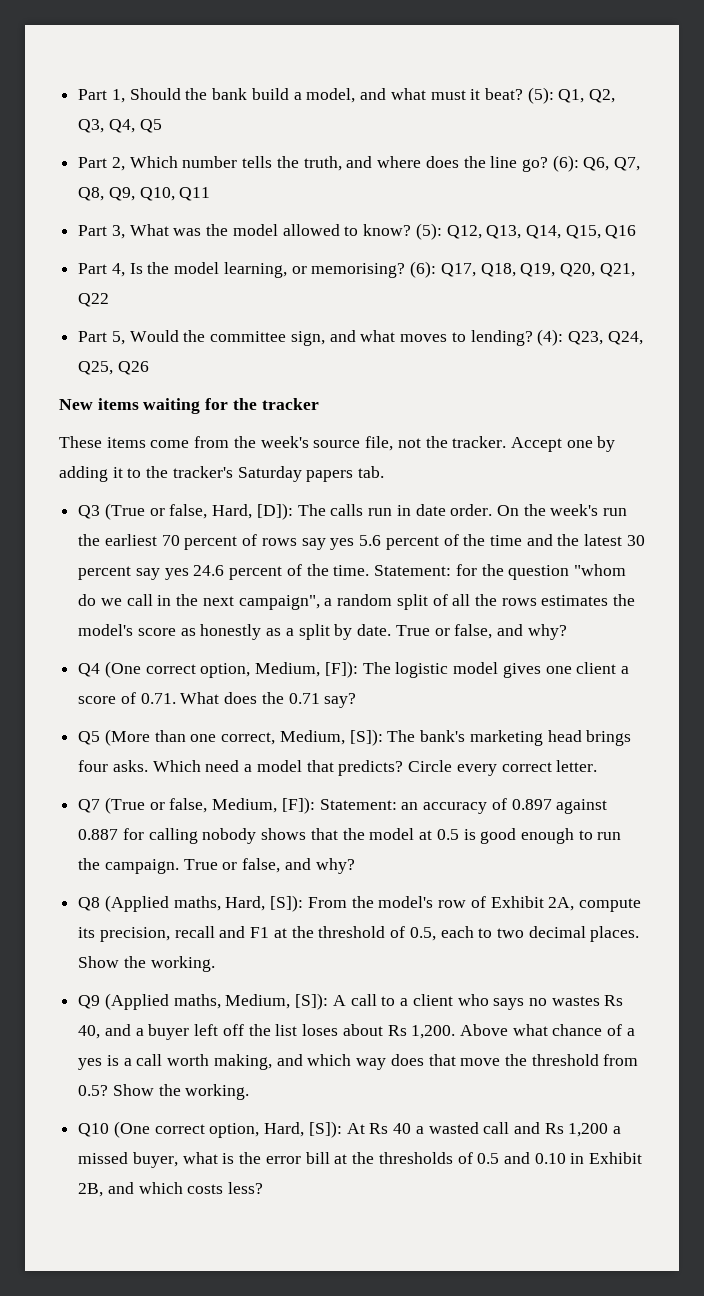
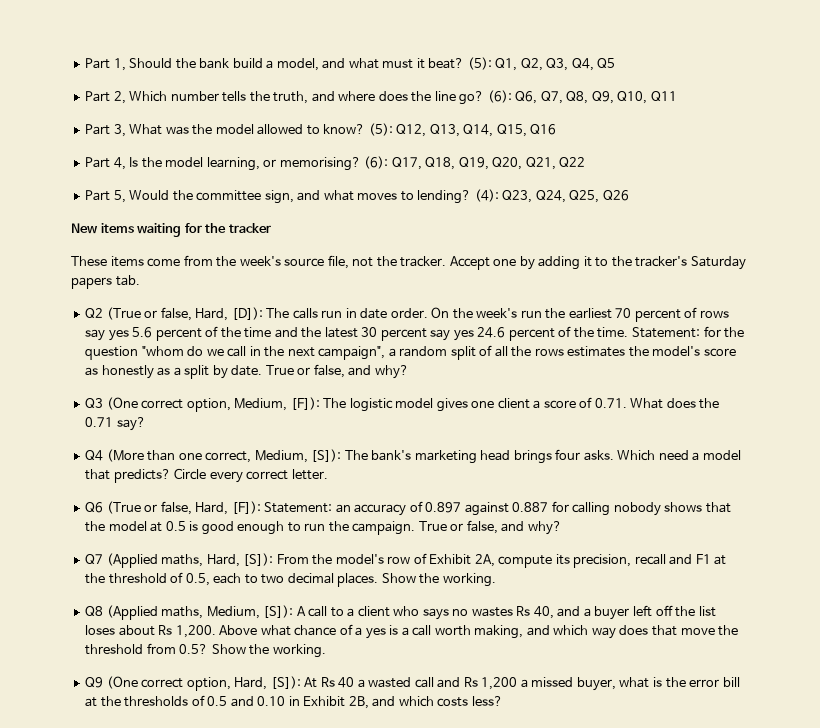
- Q3 (True or false, Hard, [D]): The calls run in date order.
+ Q2 (True or false, Hard, [D]): The calls run in date order.
- Q4 (One correct option, Medium, [F]): The logistic model gives one client a score of 0.71. What does the 0.71 say?
+ Q3 (One correct option, Medium, [F]): The logistic model gives one client a score of 0.71. What does the 0.71 say?
- Q5 (More than one correct, Medium, [S]): The bank's marketing head brings four asks.
+ Q4 (More than one correct, Medium, [S]): The bank's marketing head brings four asks.
- Q7 (True or false, Medium, [F]): Statement: an accuracy of 0.897 against 0.887 for calling nobody shows that the model at 0.5 is good enough to run the campaign.
+ Q6 (True or false, Hard, [F]): Statement: an accuracy of 0.897 against 0.887 for calling nobody shows that the model at 0.5 is good enough to run the campaign.
- Q8 (Applied maths, Hard, [S]): From the model's row of Exhibit 2A, compute its precision, recall and F1 at the threshold of 0.5, each to two decimal places.
+ Q7 (Applied maths, Hard, [S]): From the model's row of Exhibit 2A, compute its precision, recall and F1 at the threshold of 0.5, each to two decimal places.
- Q9 (Applied maths, Medium, [S]): A call to a client who says no wastes Rs 40, and a buyer left off the list loses about Rs 1,200.
+ Q8 (Applied maths, Medium, [S]): A call to a client who says no wastes Rs 40, and a buyer left off the list loses about Rs 1,200.
- Q10 (One correct option, Hard, [S]): At Rs 40 a wasted call and Rs 1,200 a missed buyer, what is the error bill at the thresholds of 0.5 and 0.10 in Exhibit 2B, and which costs less?
+ Q9 (One correct option, Hard, [S]): At Rs 40 a wasted call and Rs 1,200 a missed buyer, what is the error bill at the thresholds of 0.5 and 0.10 in Exhibit 2B, and which costs less?

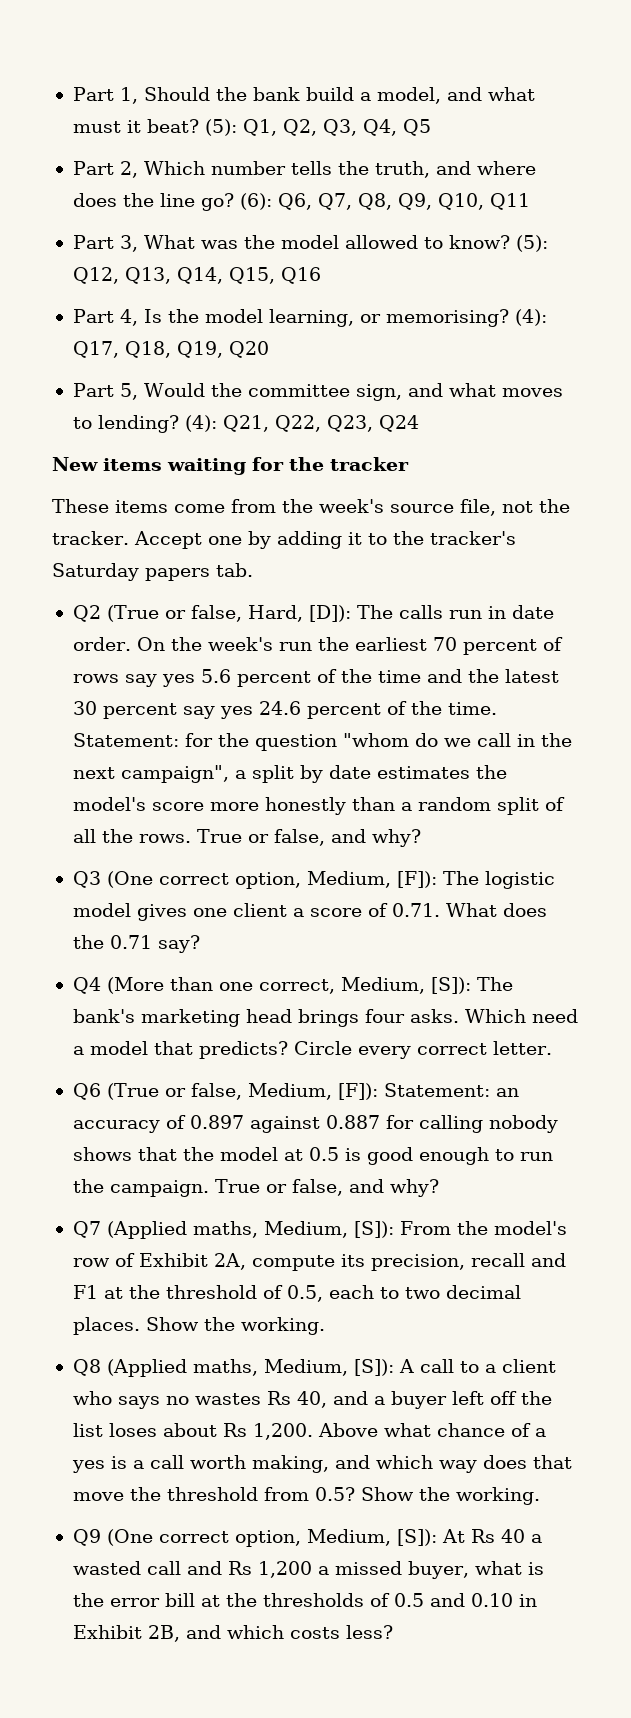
- (6): Q17, Q18, Q19, Q20, Q21, Q22
+ (4): Q17, Q18, Q19, Q20
- (4): Q23, Q24, Q25, Q26
+ (4): Q21, Q22, Q23, Q24
- Statement: for the question "whom do we call in the next campaign", a random split of all the rows estimates the model's score as honestly as a split by date.
+ Statement: for the question "whom do we call in the next campaign", a split by date estimates the model's score more honestly than a random split of all the rows.
- Q6 (True or false, Hard, [F]): Statement: an accuracy of 0.897 against 0.887 for calling nobody shows that the model at 0.5 is good enough to run the campaign.
+ Q6 (True or false, Medium, [F]): Statement: an accuracy of 0.897 against 0.887 for calling nobody shows that the model at 0.5 is good enough to run the campaign.
- Q7 (Applied maths, Hard, [S]): From the model's row of Exhibit 2A, compute its precision, recall and F1 at the threshold of 0.5, each to two decimal places.
+ Q7 (Applied maths, Medium, [S]): From the model's row of Exhibit 2A, compute its precision, recall and F1 at the threshold of 0.5, each to two decimal places.
- Q9 (One correct option, Hard, [S]): At Rs 40 a wasted call and Rs 1,200 a missed buyer, what is the error bill at the thresholds of 0.5 and 0.10 in Exhibit 2B, and which costs less?
+ Q9 (One correct option, Medium, [S]): At Rs 40 a wasted call and Rs 1,200 a missed buyer, what is the error bill at the thresholds of 0.5 and 0.10 in Exhibit 2B, and which costs less?

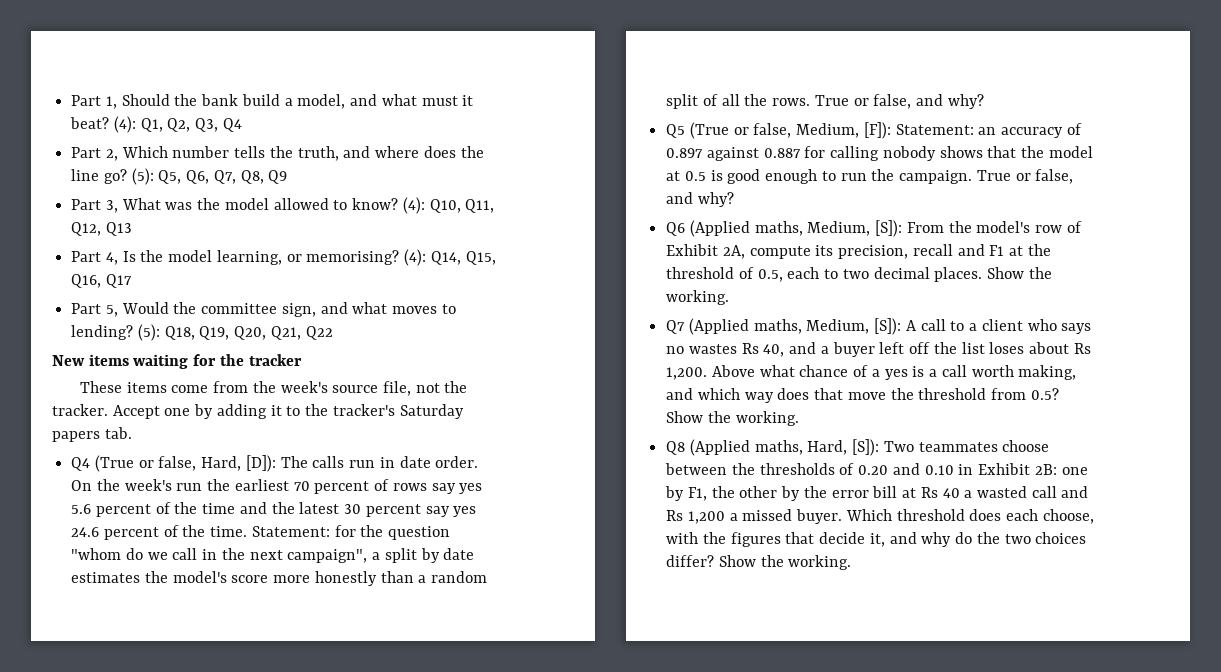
- (5): Q1, Q2, Q3, Q4, Q5
+ (4): Q1, Q2, Q3, Q4
- (6): Q6, Q7, Q8, Q9, Q10, Q11
+ (5): Q5, Q6, Q7, Q8, Q9
- (5): Q12, Q13, Q14, Q15, Q16
+ (4): Q10, Q11, Q12, Q13
- (4): Q17, Q18, Q19, Q20
+ (4): Q14, Q15, Q16, Q17
- (4): Q21, Q22, Q23, Q24
+ (5): Q18, Q19, Q20, Q21, Q22
- Q2 (True or false, Hard, [D]): The calls run in date order.
+ Q4 (True or false, Hard, [D]): The calls run in date order.
- Q3 (One correct option, Medium, [F]): The logistic model gives one client a score of 0.71. What does the 0.71 say?
- Q4 (More than one correct, Medium, [S]): The bank's marketing head brings four asks. Which need a model that predicts? Circle every correct letter.
- Q6 (True or false, Medium, [F]): Statement: an accuracy of 0.897 against 0.887 for calling nobody shows that the model at 0.5 is good enough to run the campaign.
+ Q5 (True or false, Medium, [F]): Statement: an accuracy of 0.897 against 0.887 for calling nobody shows that the model at 0.5 is good enough to run the campaign.
- Q7 (Applied maths, Medium, [S]): From the model's row of Exhibit 2A, compute its precision, recall and F1 at the threshold of 0.5, each to two decimal places.
+ Q6 (Applied maths, Medium, [S]): From the model's row of Exhibit 2A, compute its precision, recall and F1 at the threshold of 0.5, each to two decimal places.
- Q8 (Applied maths, Medium, [S]): A call to a client who says no wastes Rs 40, and a buyer left off the list loses about Rs 1,200.
+ Q7 (Applied maths, Medium, [S]): A call to a client who says no wastes Rs 40, and a buyer left off the list loses about Rs 1,200.
- Q9 (One correct option, Medium, [S]): At Rs 40 a wasted call and Rs 1,200 a missed buyer, what is the error bill at the thresholds of 0.5 and 0.10 in Exhibit 2B, and which costs less?
+ Q8 (Applied maths, Hard, [S]): Two teammates choose between the thresholds of 0.20 and 0.10 in Exhibit 2B: one by F1, the other by the error bill at Rs 40 a wasted call and Rs 1,200 a missed buyer. Which threshold does each choose, with the figures that decide it, and why do the two choices differ? Show the working.

